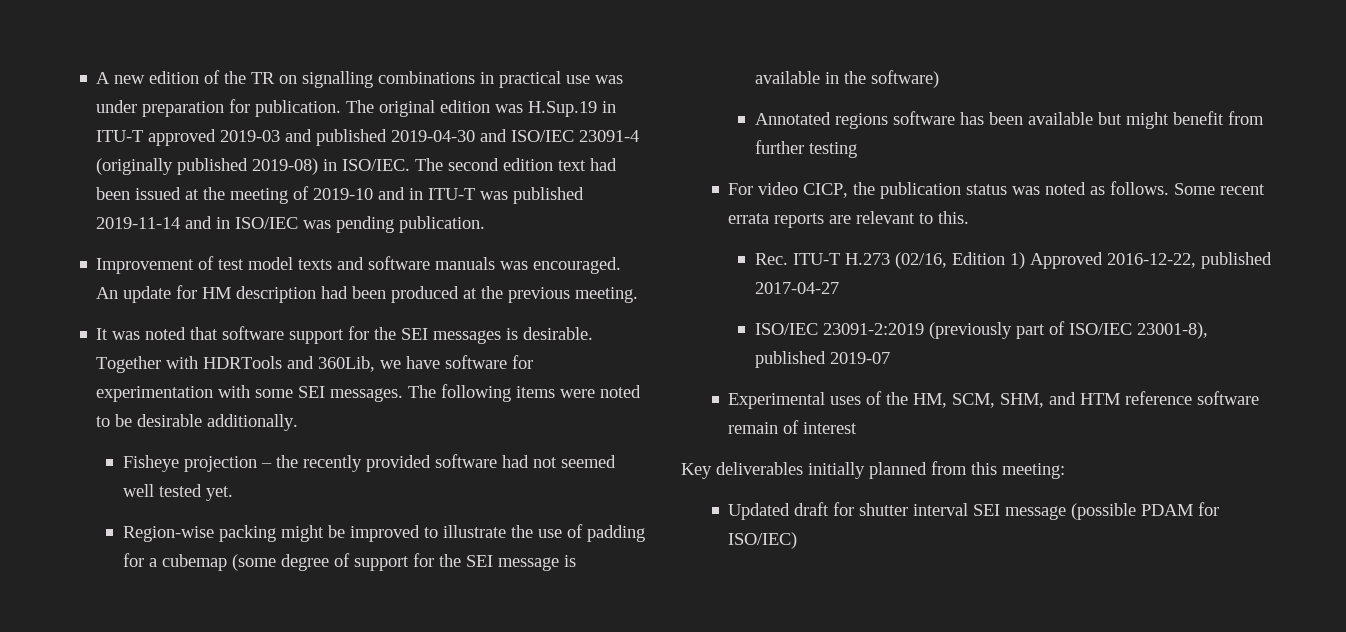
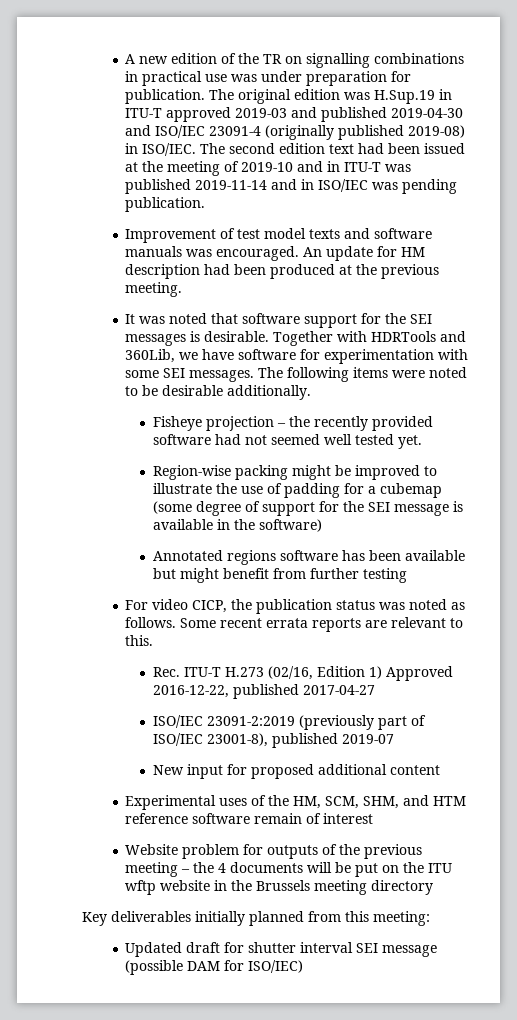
+ New input for proposed additional content
+ Website problem for outputs of the previous meeting – the 4 documents will be put on the ITU wftp website in the Brussels meeting directory
- Updated draft for shutter interval SEI message (possible PDAM for ISO/IEC)
+ Updated draft for shutter interval SEI message (possible DAM for ISO/IEC)

